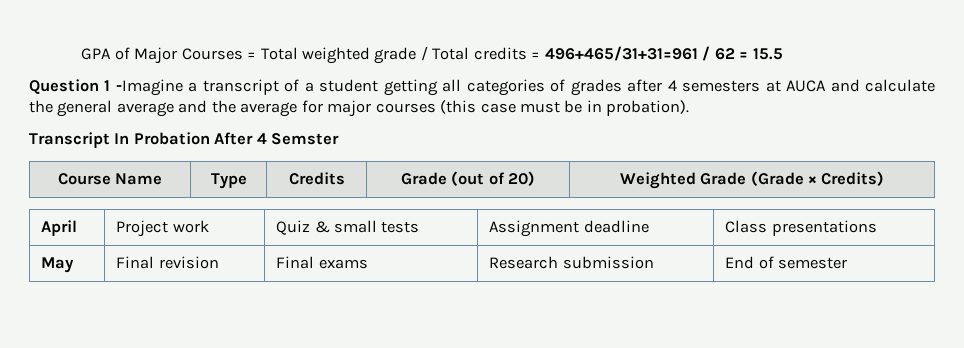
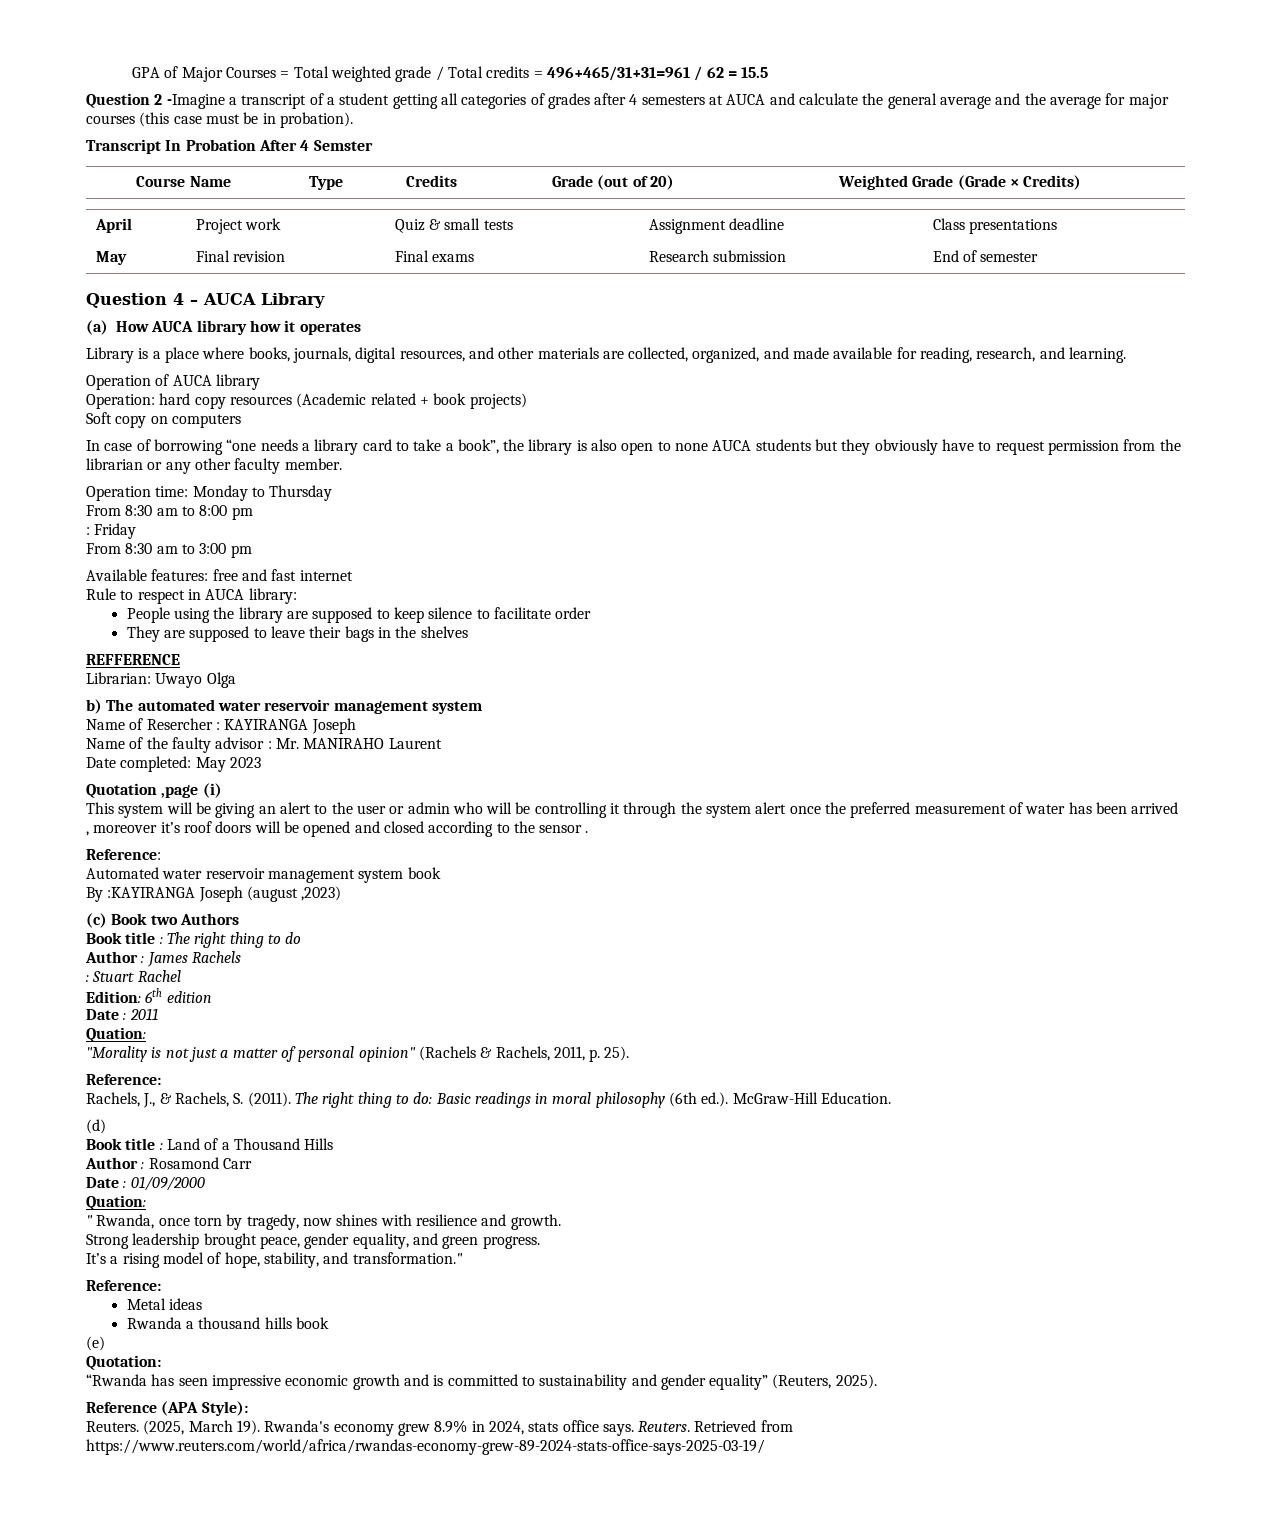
- Question 1 -Imagine a transcript of a student getting all categories of grades after 4 semesters at AUCA and calculate the general average and the average for major courses (this case must be in probation).
+ Question 2 -Imagine a transcript of a student getting all categories of grades after 4 semesters at AUCA and calculate the general average and the average for major courses (this case must be in probation).
+ Question 4 – AUCA Library
+ (a) How AUCA library how it operates
+ Library is a place where books, journals, digital resources, and other materials are collected, organized, and made available for reading, research, and learning.
+ Operation of AUCA library
+ Operation: hard copy resources (Academic related + book projects)
+ Soft copy on computers
+ In case of borrowing “one needs a library card to take a book”, the library is also open to none AUCA students but they obviously have to request permission from the librarian or any other faculty member.
+ Operation time: Monday to Thursday
+ From 8:30 am to 8:00 pm
+ : Friday
+ From 8:30 am to 3:00 pm
+ Available features: free and fast internet
+ Rule to respect in AUCA library:
+ People using the library are supposed to keep silence to facilitate order
+ They are supposed to leave their bags in the shelves
+ REFFERENCE
+ Librarian: Uwayo Olga
+ b) The automated water reservoir management system
+ Name of Resercher : KAYIRANGA Joseph
+ Name of the faulty advisor : Mr. MANIRAHO Laurent
+ Date completed: May 2023
+ Quotation ,page (i)
+ This system will be giving an alert to the user or admin who will be controlling it through the system alert once the preferred measurement of water has been arrived , moreover it’s roof doors will be opened and closed according to the sensor .
+ Reference:
+ Automated water reservoir management system book
+ By :KAYIRANGA Joseph (august ,2023)
+ (c) Book two Authors
+ Book title : The right thing to do
+ Author : James Rachels
+ : Stuart Rachel
+ Edition: 6th edition
+ Date : 2011
+ Quation:
+ "Morality is not just a matter of personal opinion" (Rachels & Rachels, 2011, p. 25).
+ Reference:
+ Rachels, J., & Rachels, S. (2011). The right thing to do: Basic readings in moral philosophy (6th ed.). McGraw-Hill Education.
+ (d)
+ Book title : Land of a Thousand Hills
+ Author : Rosamond Carr
+ Date : 01/09/2000
+ Quation:
+ " Rwanda, once torn by tragedy, now shines with resilience and growth.
+ Strong leadership brought peace, gender equality, and green progress.
+ It’s a rising model of hope, stability, and transformation."
+ Reference:
+ Metal ideas
+ Rwanda a thousand hills book
+ (e)
+ Quotation:
+ “Rwanda has seen impressive economic growth and is committed to sustainability and gender equality” (Reuters, 2025).
+ Reference (APA Style):
+ Reuters. (2025, March 19). Rwanda's economy grew 8.9% in 2024, stats office says. Reuters. Retrieved from https://www.reuters.com/world/africa/rwandas-economy-grew-89-2024-stats-office-says-2025-03-19/

